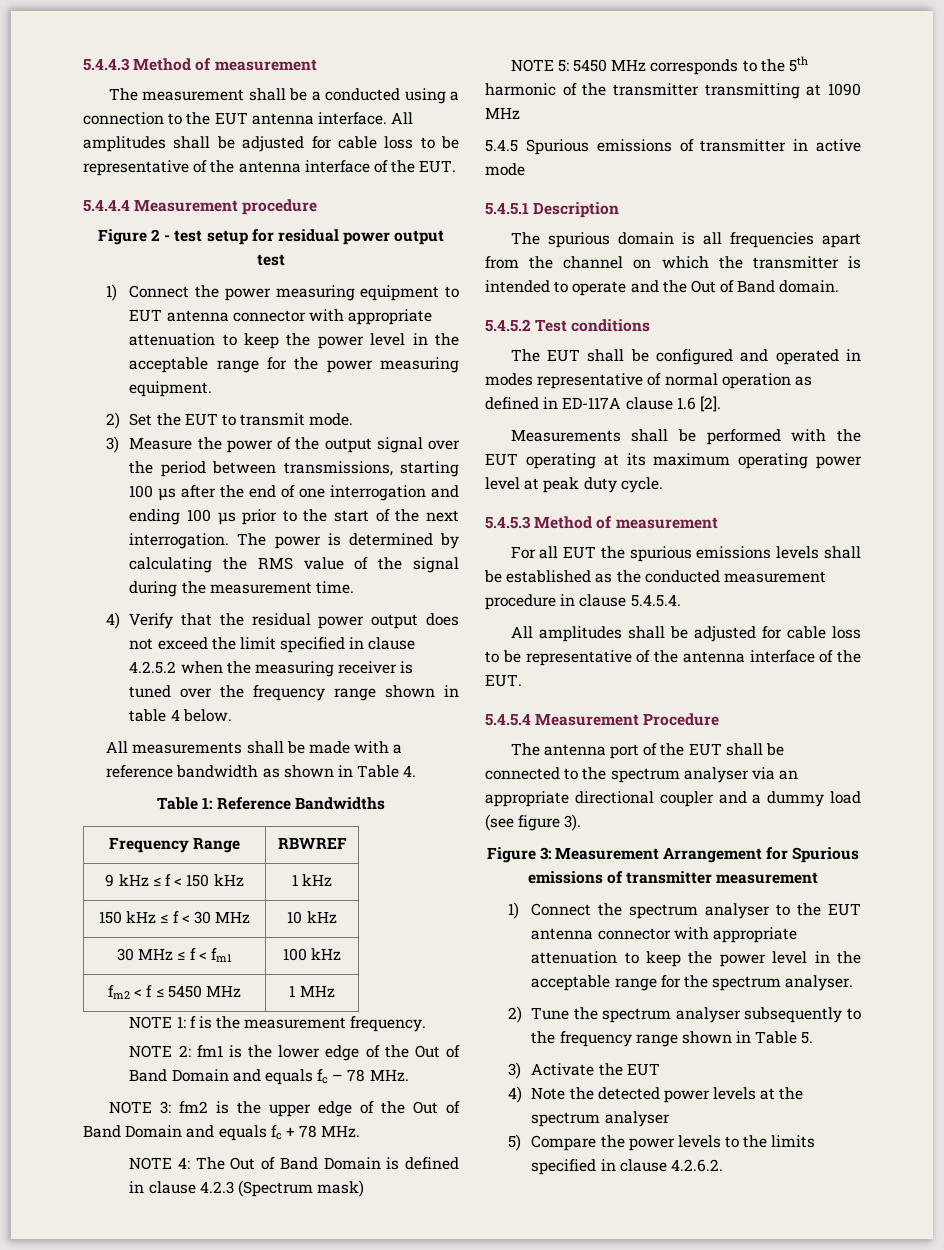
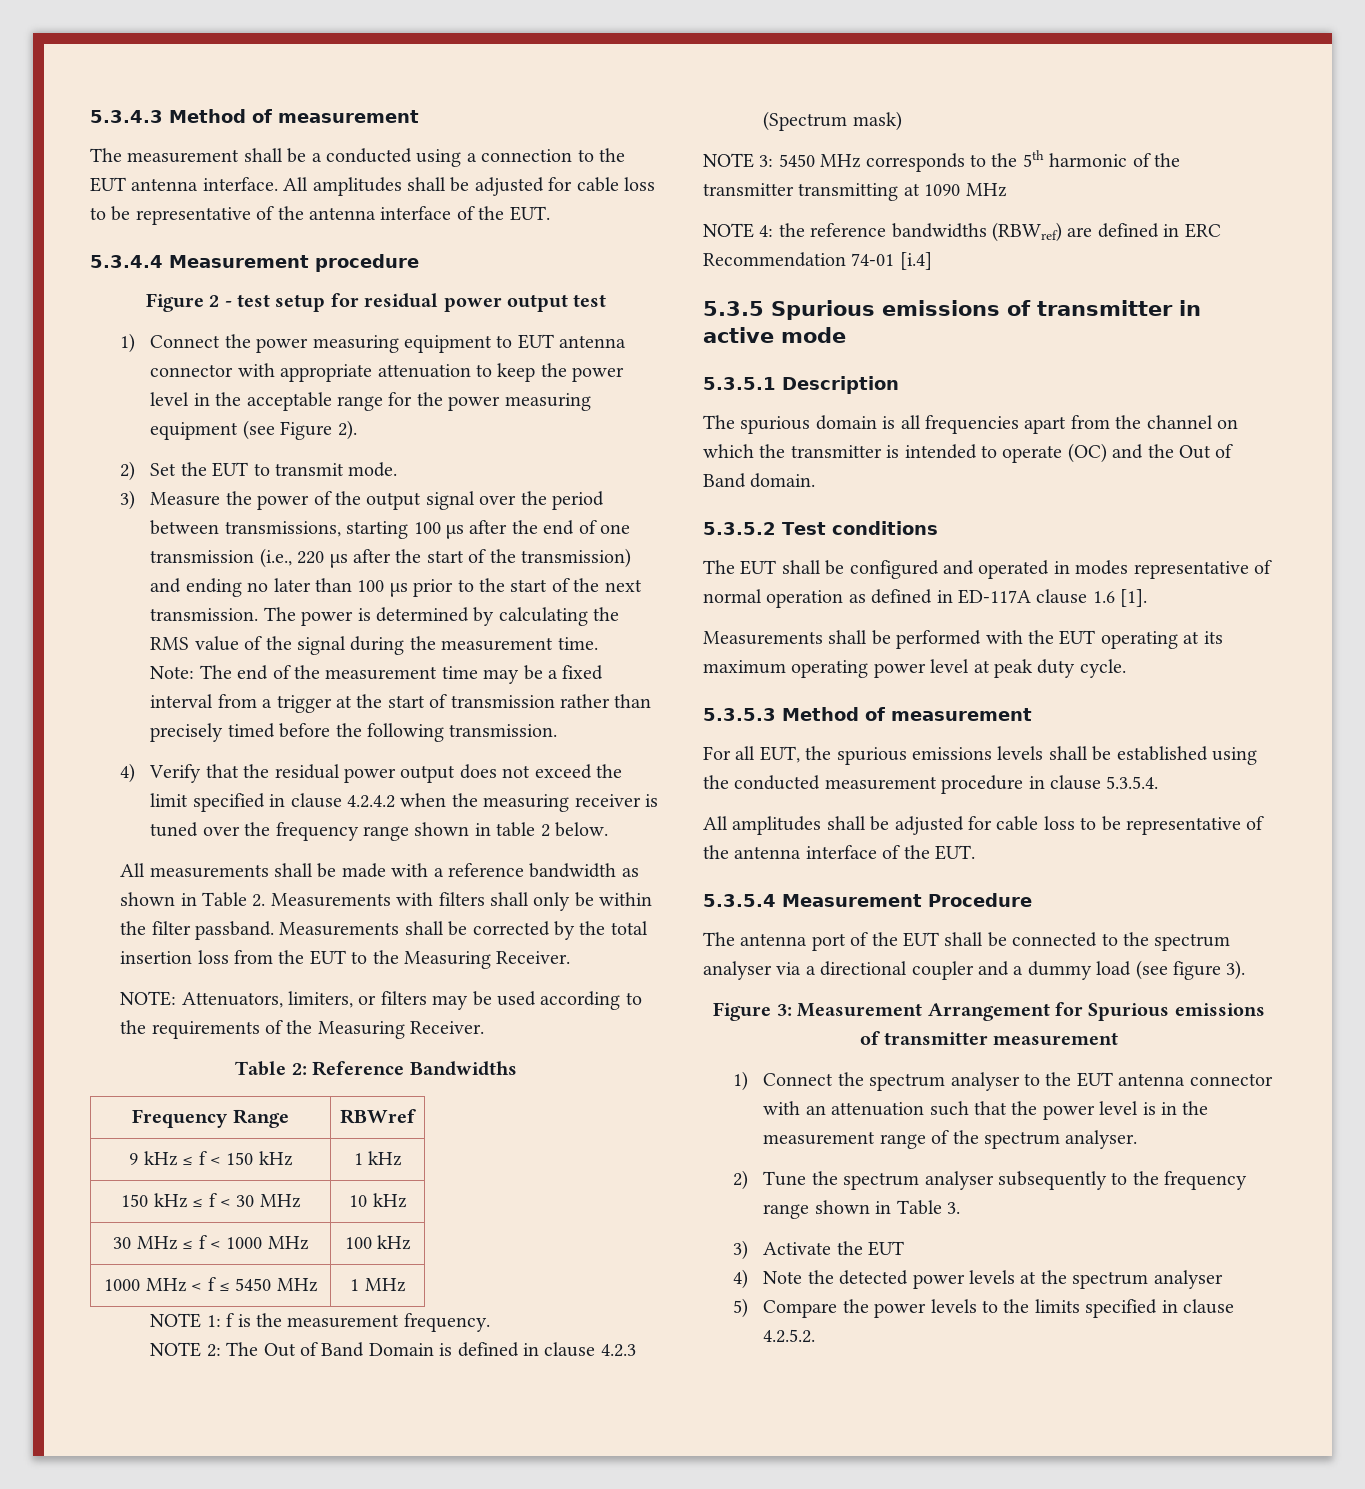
- 5.4.4.3 Method of measurement
+ 5.3.4.3 Method of measurement
- 5.4.4.4 Measurement procedure
+ 5.3.4.4 Measurement procedure
- 1) Connect the power measuring equipment to EUT antenna connector with appropriate attenuation to keep the power level in the acceptable range for the power measuring equipment.
+ 1) Connect the power measuring equipment to EUT antenna connector with appropriate attenuation to keep the power level in the acceptable range for the power measuring equipment (see Figure 2).
- 3) Measure the power of the output signal over the period between transmissions, starting 100 µs after the end of one interrogation and ending 100 µs prior to the start of the next interrogation.
+ 3) Measure the power of the output signal over the period between transmissions, starting 100 µs after the end of one transmission (i.e., 220 µs after the start of the transmission) and ending no later than 100 µs prior to the start of the next transmission.
+ Note: The end of the measurement time may be a fixed interval from a trigger at the start of transmission rather than precisely timed before the following transmission.
- 4) Verify that the residual power output does not exceed the limit specified in clause 4.2.5.2 when the measuring receiver is tuned over the frequency range shown in table 4 below.
+ 4) Verify that the residual power output does not exceed the limit specified in clause 4.2.4.2 when the measuring receiver is tuned over the frequency range shown in table 2 below.
- All measurements shall be made with a reference bandwidth as shown in Table 4.
- Table 1: Reference Bandwidths
+ All measurements shall be made with a reference bandwidth as shown in Table 2. Measurements with filters shall only be within the filter passband. Measurements shall be corrected by the total insertion loss from the EUT to the Measuring Receiver.
+ NOTE: Attenuators, limiters, or filters may be used according to the requirements of the Measuring Receiver.
+ Table 2: Reference Bandwidths
- Frequency Range | RBWREF
+ Frequency Range | RBWref
- 30 MHz ≤ f < fm1 | 100 kHz
+ 30 MHz ≤ f < 1000 MHz | 100 kHz
- fm2 < f ≤ 5450 MHz | 1 MHz
+ 1000 MHz < f ≤ 5450 MHz | 1 MHz
- NOTE 2: fm1 is the lower edge of the Out of Band Domain and equals fc – 78 MHz.
- NOTE 3: fm2 is the upper edge of the Out of Band Domain and equals fc + 78 MHz.
- NOTE 4: The Out of Band Domain is defined in clause 4.2.3 (Spectrum mask)
+ NOTE 2: The Out of Band Domain is defined in clause 4.2.3 (Spectrum mask)
- NOTE 5: 5450 MHz corresponds to the 5th harmonic of the transmitter transmitting at 1090 MHz
+ NOTE 3: 5450 MHz corresponds to the 5th harmonic of the transmitter transmitting at 1090 MHz
- 5.4.5 Spurious emissions of transmitter in active mode
+ NOTE 4: the reference bandwidths (RBWref) are defined in ERC Recommendation 74-01 [i.4]
+ 5.3.5 Spurious emissions of transmitter in active mode
- 5.4.5.1 Description
+ 5.3.5.1 Description
- The spurious domain is all frequencies apart from the channel on which the transmitter is intended to operate and the Out of Band domain.
+ The spurious domain is all frequencies apart from the channel on which the transmitter is intended to operate (OC) and the Out of Band domain.
- 5.4.5.2 Test conditions
+ 5.3.5.2 Test conditions
- The EUT shall be configured and operated in modes representative of normal operation as defined in ED-117A clause 1.6 [2].
+ The EUT shall be configured and operated in modes representative of normal operation as defined in ED-117A clause 1.6 [1].
- 5.4.5.3 Method of measurement
+ 5.3.5.3 Method of measurement
- For all EUT the spurious emissions levels shall be established as the conducted measurement procedure in clause 5.4.5.4.
+ For all EUT, the spurious emissions levels shall be established using the conducted measurement procedure in clause 5.3.5.4.
- 5.4.5.4 Measurement Procedure
+ 5.3.5.4 Measurement Procedure
- The antenna port of the EUT shall be connected to the spectrum analyser via an appropriate directional coupler and a dummy load (see figure 3).
+ The antenna port of the EUT shall be connected to the spectrum analyser via a directional coupler and a dummy load (see figure 3).
- 1) Connect the spectrum analyser to the EUT antenna connector with appropriate attenuation to keep the power level in the acceptable range for the spectrum analyser.
+ 1) Connect the spectrum analyser to the EUT antenna connector with an attenuation such that the power level is in the measurement range of the spectrum analyser.
- 2) Tune the spectrum analyser subsequently to the frequency range shown in Table 5.
+ 2) Tune the spectrum analyser subsequently to the frequency range shown in Table 3.
- 5) Compare the power levels to the limits specified in clause 4.2.6.2.
+ 5) Compare the power levels to the limits specified in clause 4.2.5.2.

